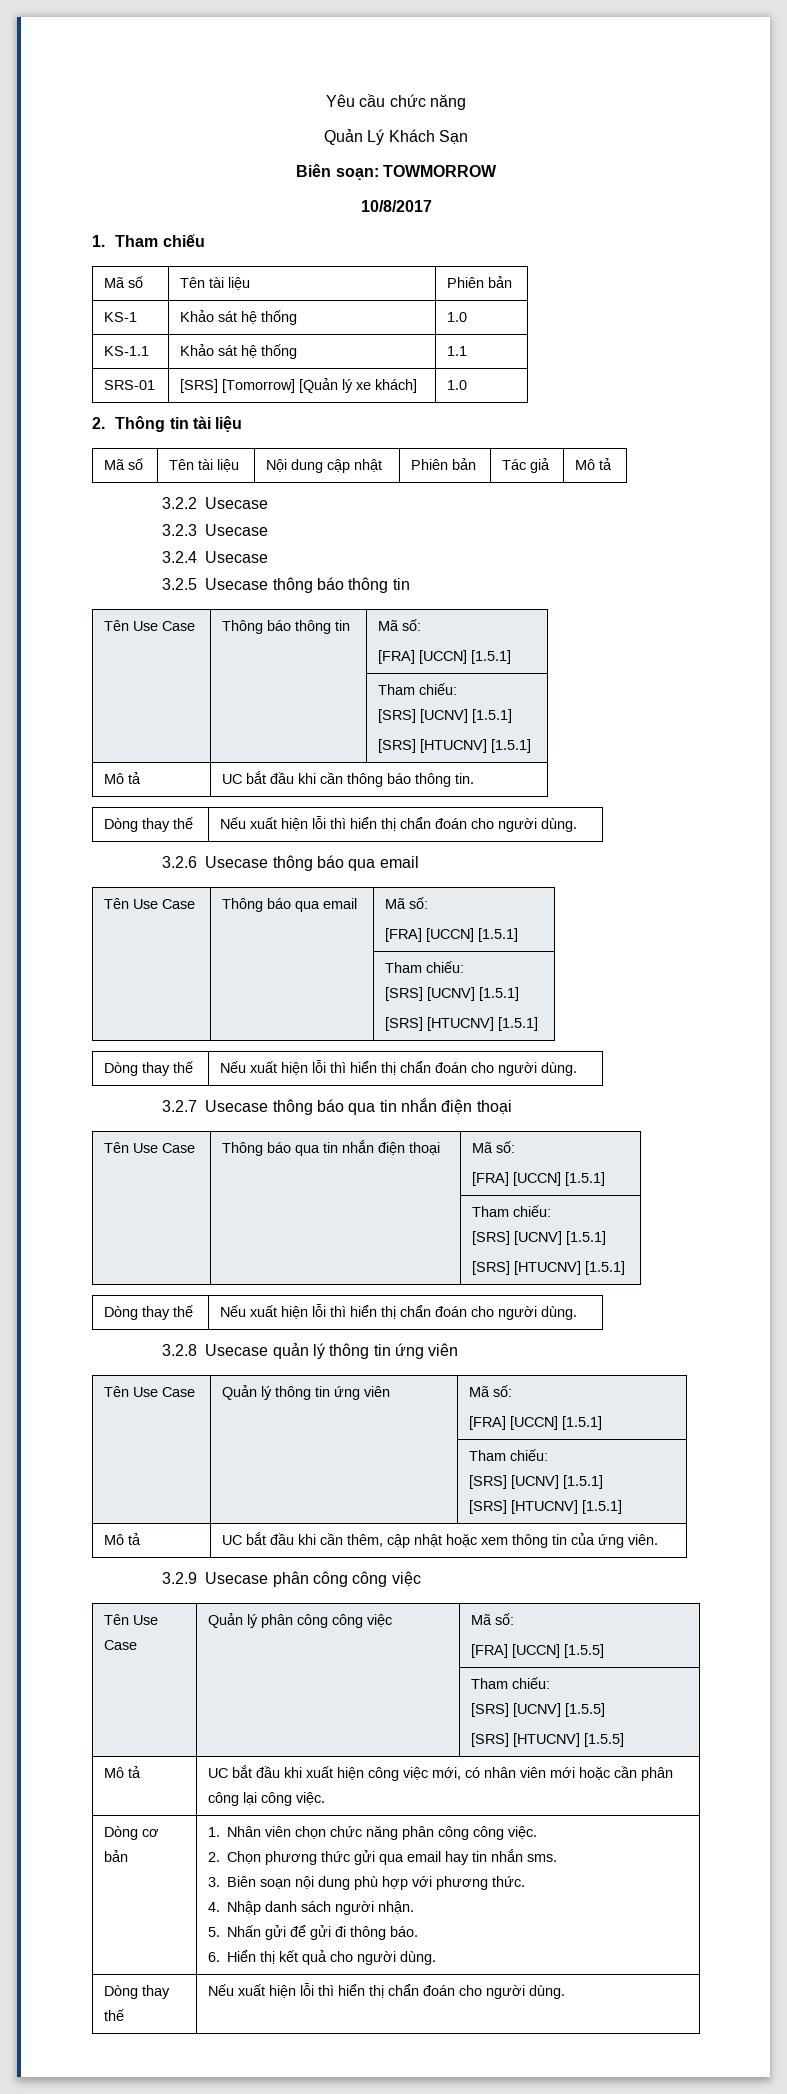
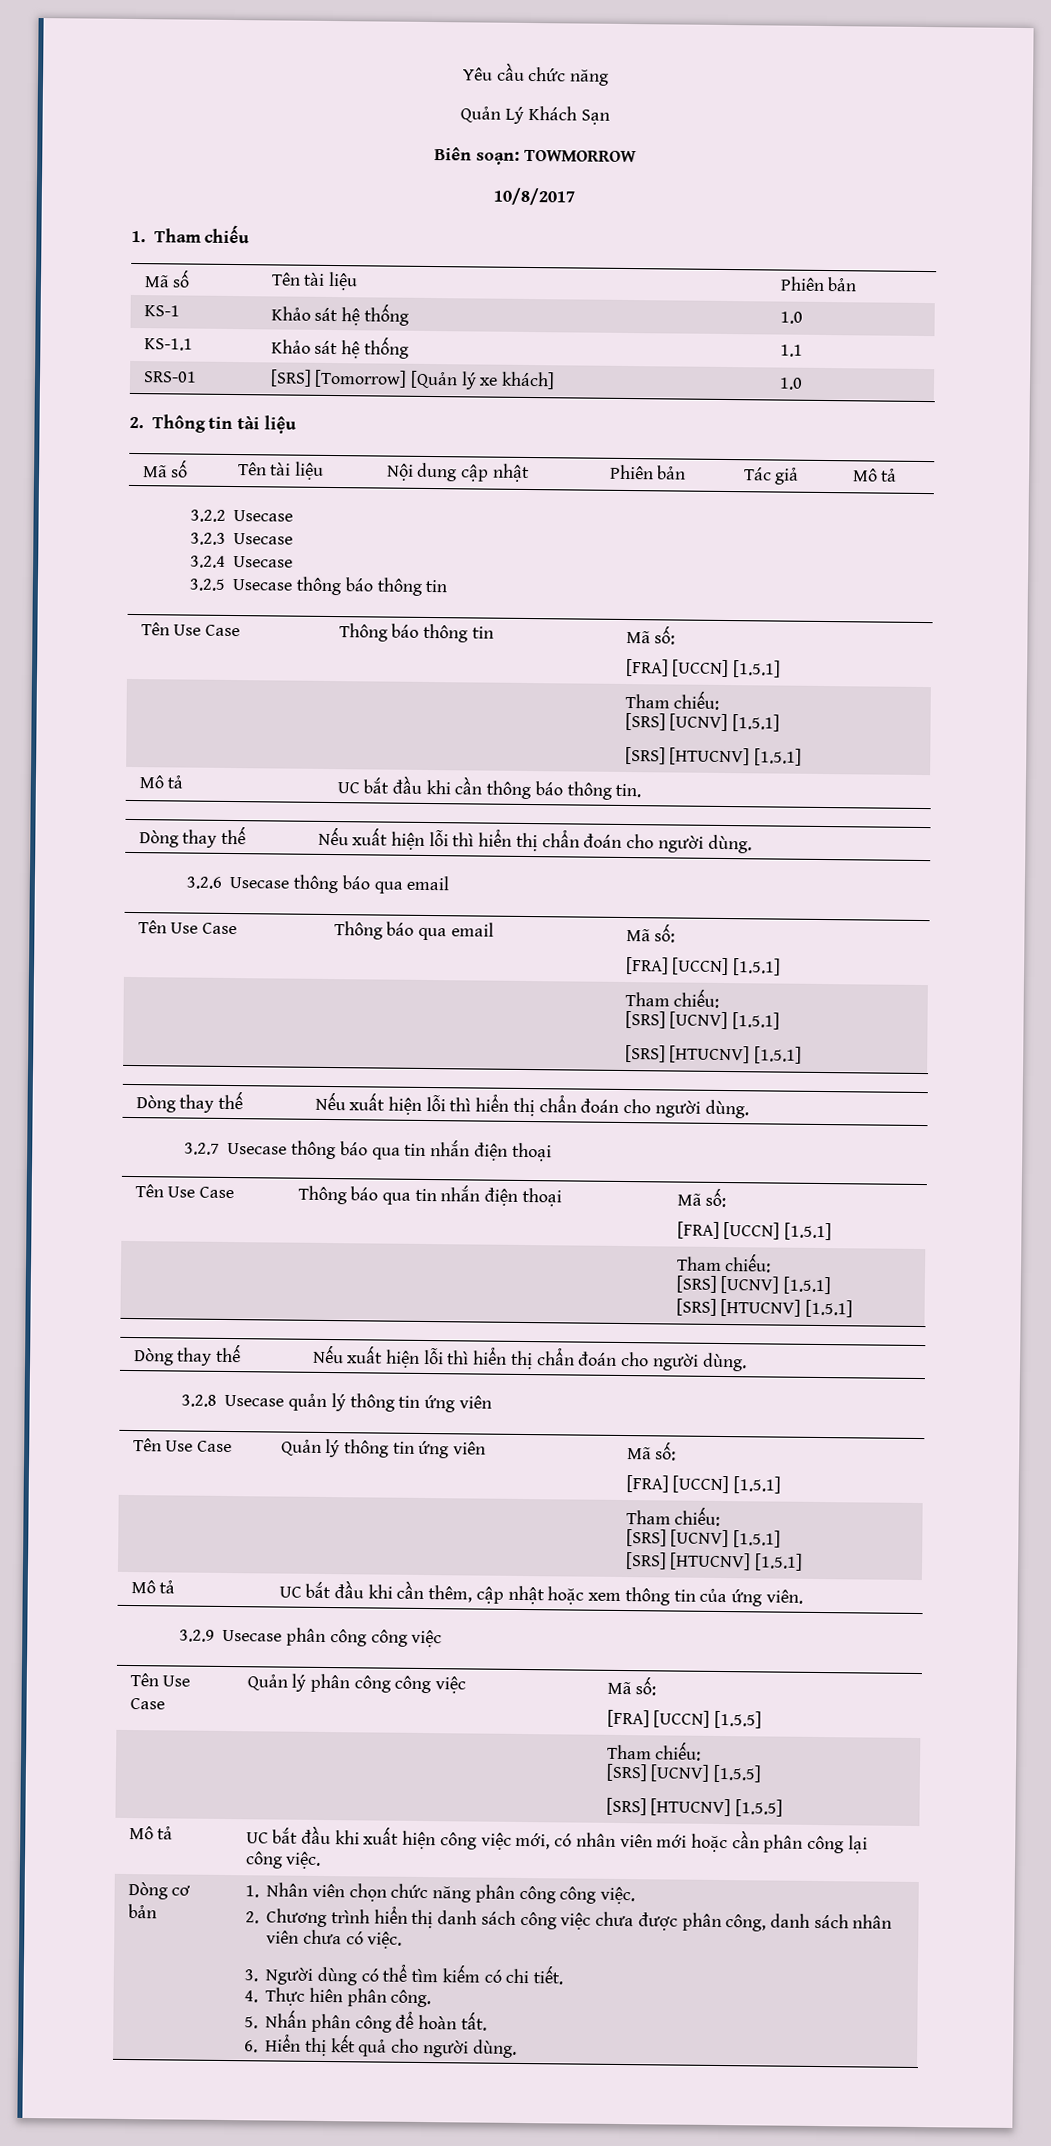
- 2. Chọn phương thức gửi qua email hay tin nhắn sms.
- 3. Biên soạn nội dung phù hợp với phương thức.
- 4. Nhập danh sách người nhận.
- 5. Nhấn gửi để gửi đi thông báo.
+ 2. Chương trình hiển thị danh sách công việc chưa được phân công, danh sách nhân viên chưa có việc.
+ 3. Người dùng có thể tìm kiếm có chi tiết.
+ 4. Thực hiên phân công.
+ 5. Nhấn phân công để hoàn tất.
  6. Hiển thị kết quả cho người dùng.
- Dòng thay thế | Nếu xuất hiện lỗi thì hiển thị chẩn đoán cho người dùng.

